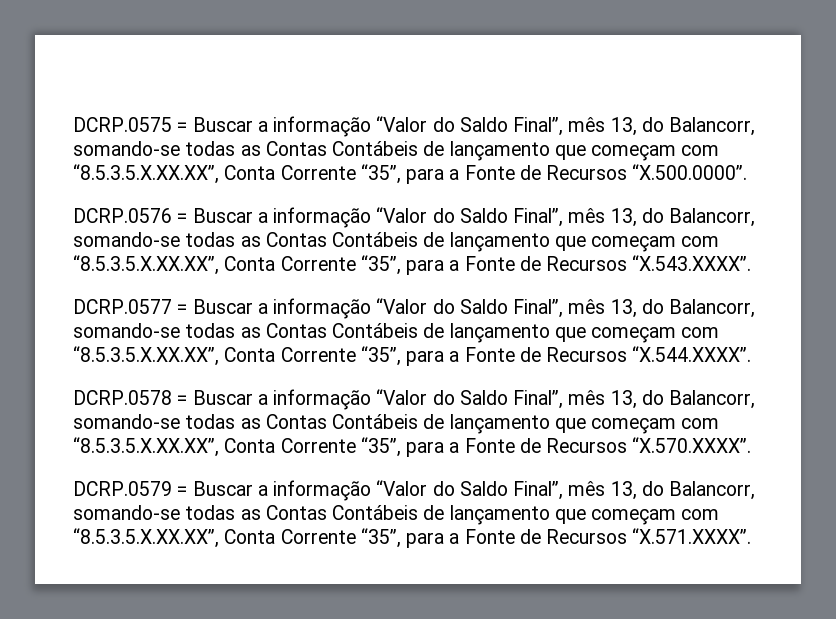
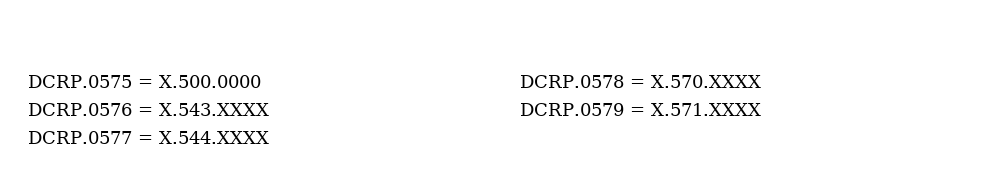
- DCRP.0575 = Buscar a informação “Valor do Saldo Final”, mês 13, do Balancorr, somando-se todas as Contas Contábeis de lançamento que começam com “8.5.3.5.X.XX.XX”, Conta Corrente “35”, para a Fonte de Recursos “X.500.0000”.
- DCRP.0576 = Buscar a informação “Valor do Saldo Final”, mês 13, do Balancorr, somando-se todas as Contas Contábeis de lançamento que começam com “8.5.3.5.X.XX.XX”, Conta Corrente “35”, para a Fonte de Recursos “X.543.XXXX”.
- DCRP.0577 = Buscar a informação “Valor do Saldo Final”, mês 13, do Balancorr, somando-se todas as Contas Contábeis de lançamento que começam com “8.5.3.5.X.XX.XX”, Conta Corrente “35”, para a Fonte de Recursos “X.544.XXXX”.
- DCRP.0578 = Buscar a informação “Valor do Saldo Final”, mês 13, do Balancorr, somando-se todas as Contas Contábeis de lançamento que começam com “8.5.3.5.X.XX.XX”, Conta Corrente “35”, para a Fonte de Recursos “X.570.XXXX”.
- DCRP.0579 = Buscar a informação “Valor do Saldo Final”, mês 13, do Balancorr, somando-se todas as Contas Contábeis de lançamento que começam com “8.5.3.5.X.XX.XX”, Conta Corrente “35”, para a Fonte de Recursos “X.571.XXXX”.
+ DCRP.0575 = X.500.0000
+ DCRP.0576 = X.543.XXXX
+ DCRP.0577 = X.544.XXXX
+ DCRP.0578 = X.570.XXXX
+ DCRP.0579 = X.571.XXXX

